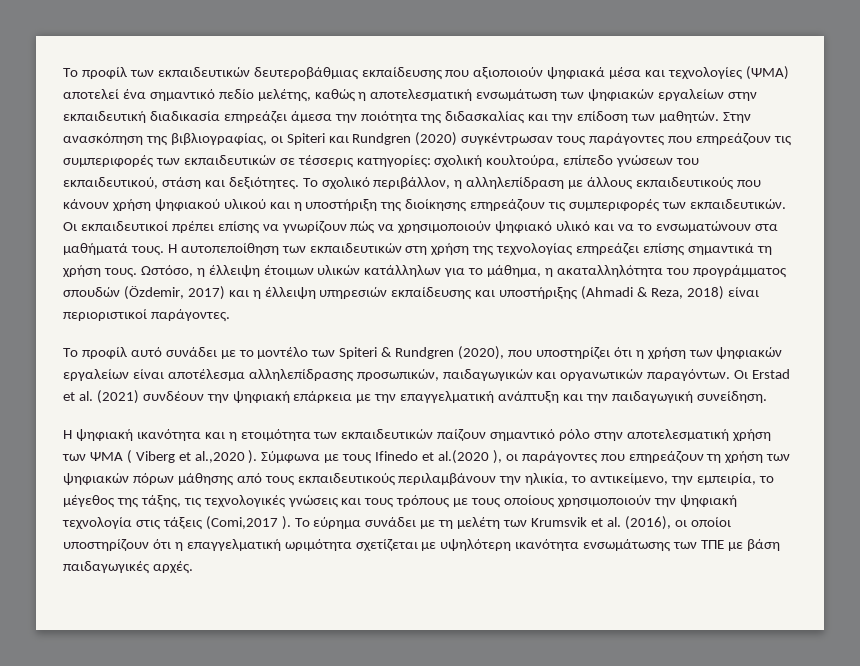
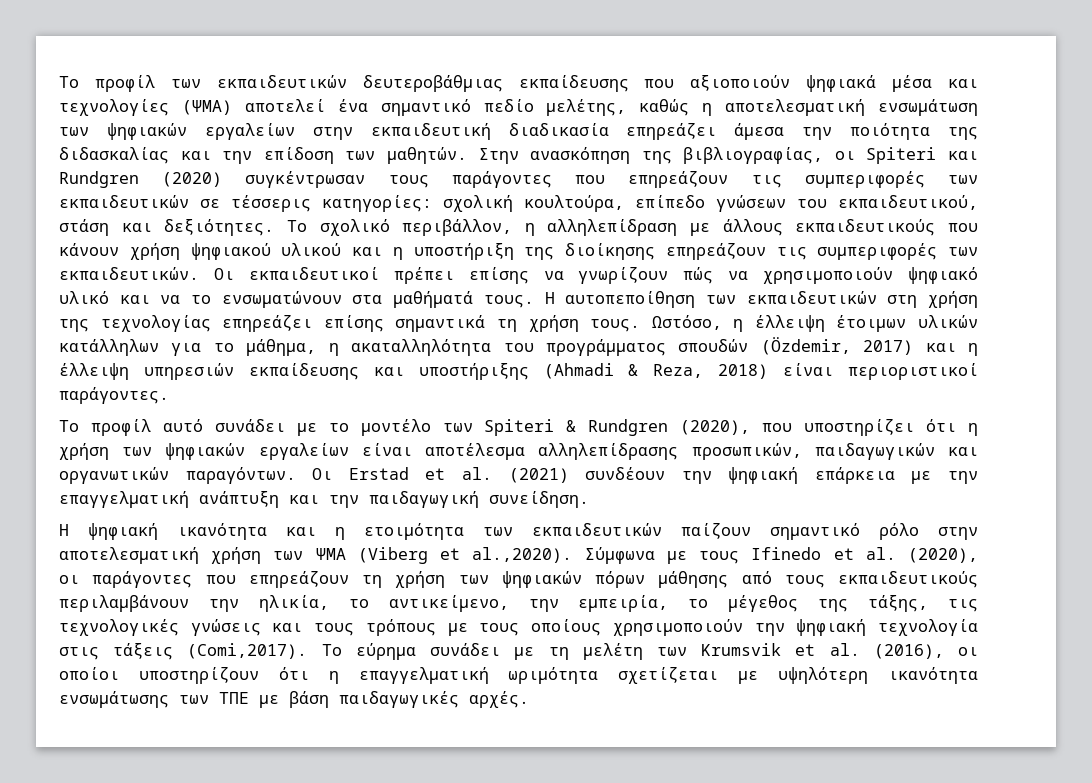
- Η ψηφιακή ικανότητα και η ετοιμότητα των εκπαιδευτικών παίζουν σημαντικό ρόλο στην αποτελεσματική χρήση των ΨΜΑ ( Viberg et al.,2020 ). Σύμφωνα με τους Ifinedo et al.(2020 ), οι παράγοντες που επηρεάζουν τη χρήση των ψηφιακών πόρων μάθησης από τους εκπαιδευτικούς περιλαμβάνουν την ηλικία, το αντικείμενο, την εμπειρία, το μέγεθος της τάξης, τις τεχνολογικές γνώσεις και τους τρόπους με τους οποίους χρησιμοποιούν την ψηφιακή τεχνολογία στις τάξεις (Comi,2017 ).
+ Η ψηφιακή ικανότητα και η ετοιμότητα των εκπαιδευτικών παίζουν σημαντικό ρόλο στην αποτελεσματική χρήση των ΨΜΑ (Viberg et al.,2020). Σύμφωνα με τους Ifinedo et al. (2020), οι παράγοντες που επηρεάζουν τη χρήση των ψηφιακών πόρων μάθησης από τους εκπαιδευτικούς περιλαμβάνουν την ηλικία, το αντικείμενο, την εμπειρία, το μέγεθος της τάξης, τις τεχνολογικές γνώσεις και τους τρόπους με τους οποίους χρησιμοποιούν την ψηφιακή τεχνολογία στις τάξεις (Comi,2017).

